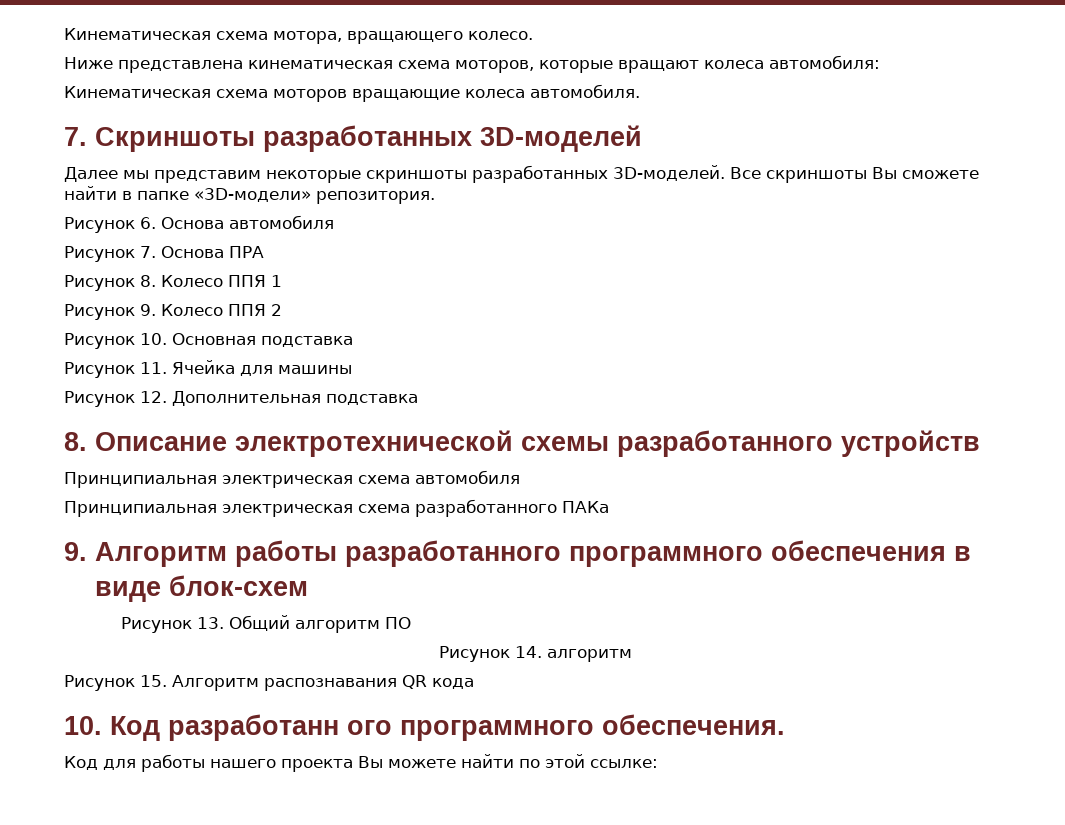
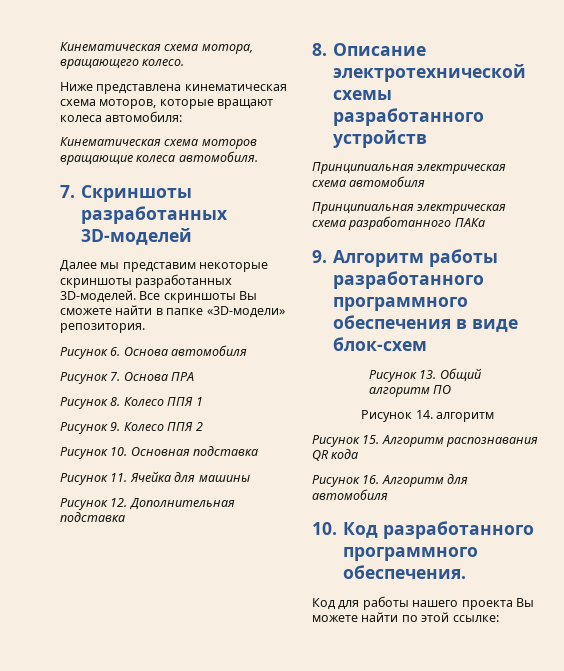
+ Рисунок 16. Алгоритм для автомобиля
- 10. Код разработанн ого программного обеспечения.
+ 10. Код разработанного программного обеспечения.

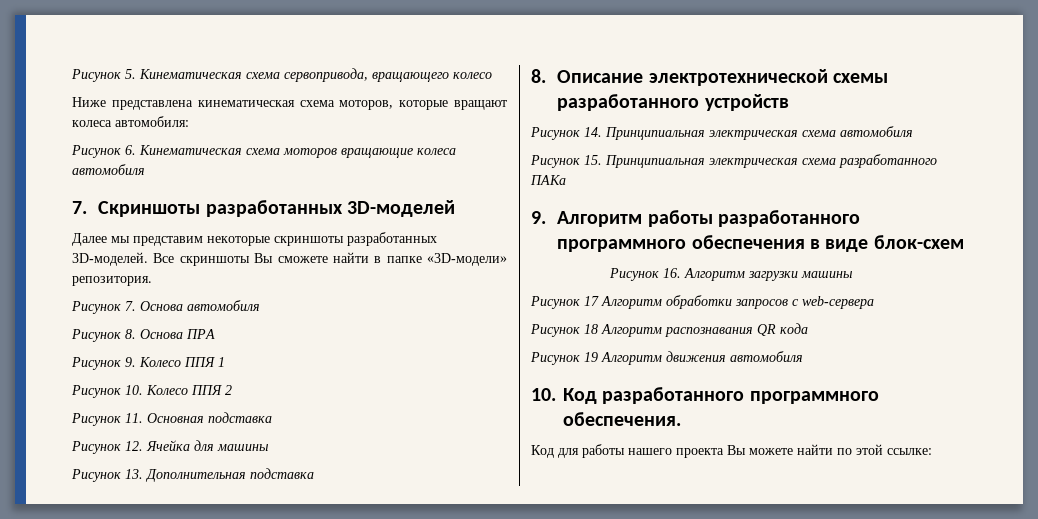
- Кинематическая схема мотора, вращающего колесо.
+ Рисунок 5. Кинематическая схема сервопривода, вращающего колесо
- Кинематическая схема моторов вращающие колеса автомобиля.
+ Рисунок 6. Кинематическая схема моторов вращающие колеса автомобиля
- Рисунок 6. Основа автомобиля
+ Рисунок 7. Основа автомобиля
- Рисунок 7. Основа ПРА
+ Рисунок 8. Основа ПРА
- Рисунок 8. Колесо ППЯ 1
+ Рисунок 9. Колесо ППЯ 1
- Рисунок 9. Колесо ППЯ 2
+ Рисунок 10. Колесо ППЯ 2
- Рисунок 10. Основная подставка
+ Рисунок 11. Основная подставка
- Рисунок 11. Ячейка для машины
+ Рисунок 12. Ячейка для машины
- Рисунок 12. Дополнительная подставка
+ Рисунок 13. Дополнительная подставка
- Принципиальная электрическая схема автомобиля
+ Рисунок 14. Принципиальная электрическая схема автомобиля
- Принципиальная электрическая схема разработанного ПАКа
+ Рисунок 15. Принципиальная электрическая схема разработанного ПАКа
- Рисунок 13. Общий алгоритм ПО
- Рисунок 14. алгоритм
- Рисунок 15. Алгоритм распознавания QR кода
+ Рисунок 16. Алгоритм загрузки машины
+ Рисунок 17 Алгоритм обработки запросов с web-сервера
+ Рисунок 18 Алгоритм распознавания QR кода
- Рисунок 16. Алгоритм для автомобиля
+ Рисунок 19 Алгоритм движения автомобиля

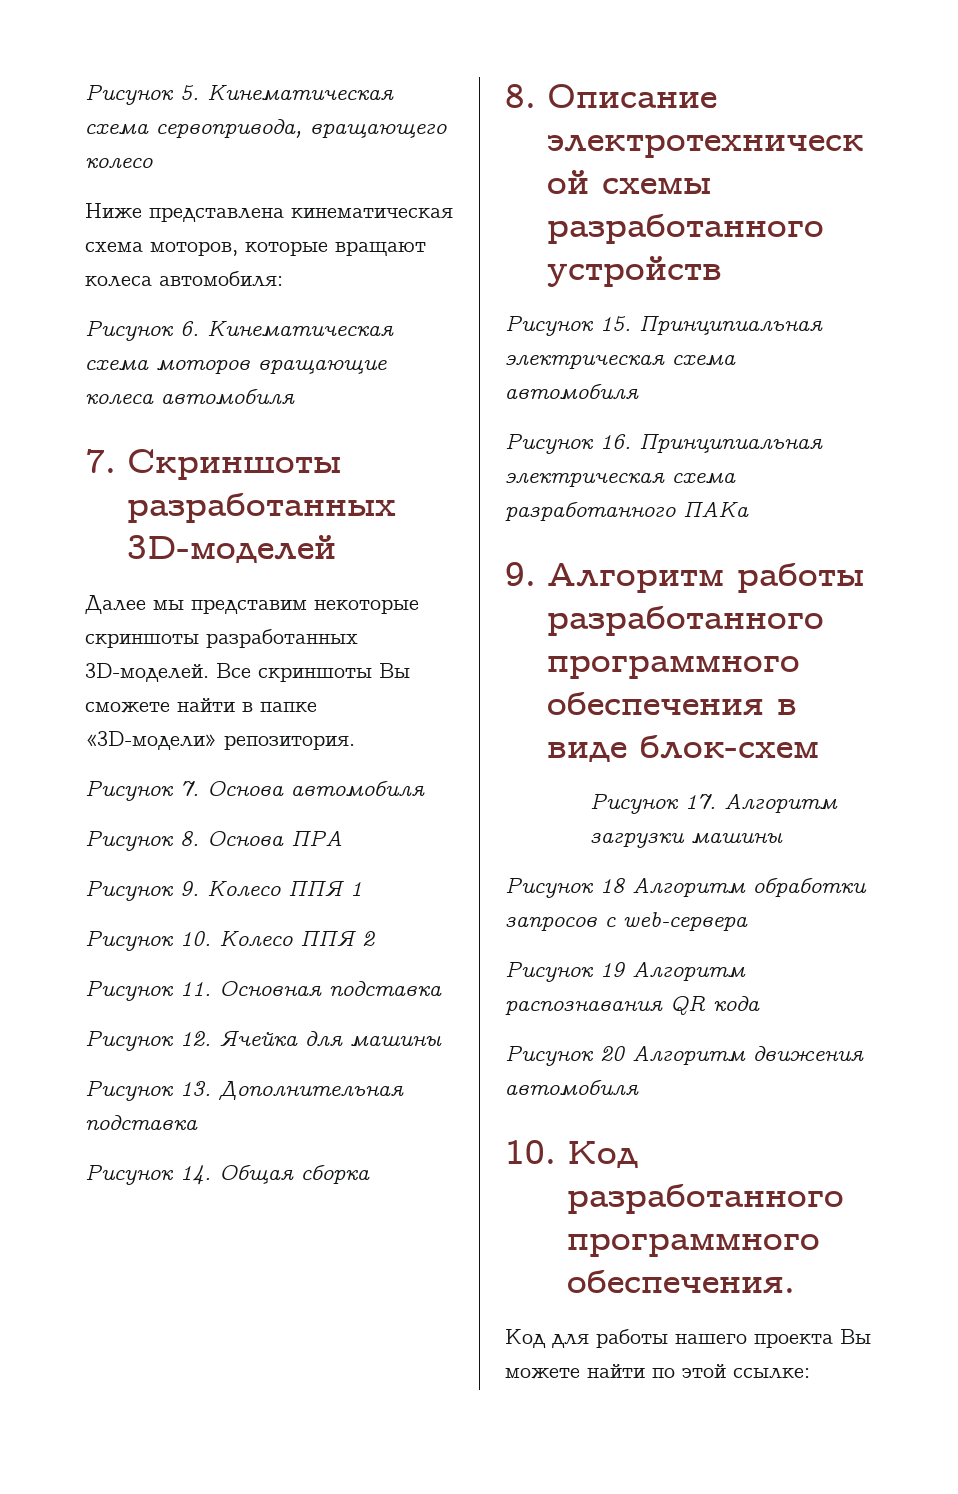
+ Рисунок 14. Общая сборка
- Рисунок 14. Принципиальная электрическая схема автомобиля
+ Рисунок 15. Принципиальная электрическая схема автомобиля
- Рисунок 15. Принципиальная электрическая схема разработанного ПАКа
+ Рисунок 16. Принципиальная электрическая схема разработанного ПАКа
- Рисунок 16. Алгоритм загрузки машины
+ Рисунок 17. Алгоритм загрузки машины
- Рисунок 17 Алгоритм обработки запросов с web-сервера
+ Рисунок 18 Алгоритм обработки запросов с web-сервера
- Рисунок 18 Алгоритм распознавания QR кода
+ Рисунок 19 Алгоритм распознавания QR кода
- Рисунок 19 Алгоритм движения автомобиля
+ Рисунок 20 Алгоритм движения автомобиля

